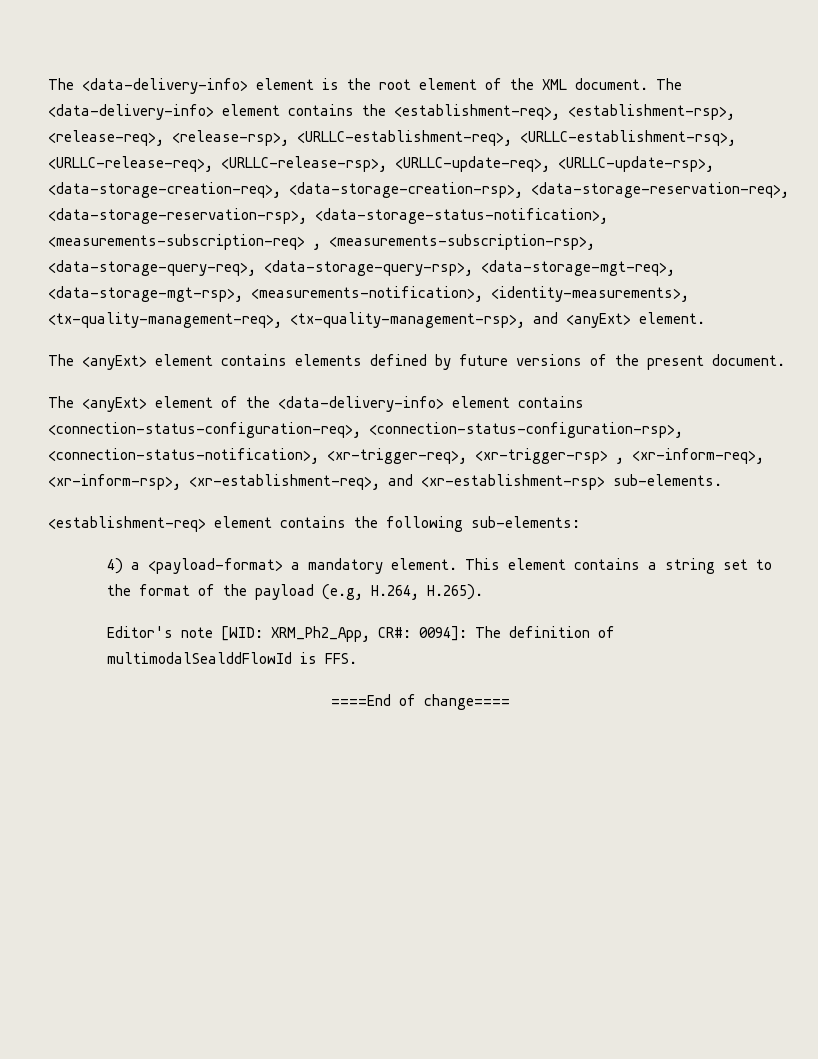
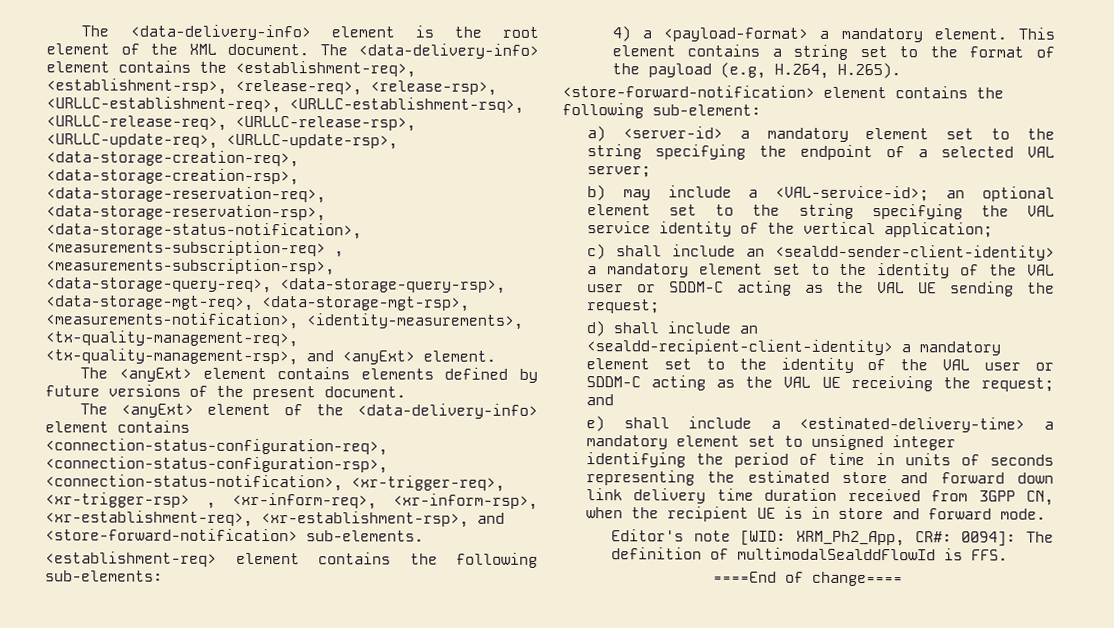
- The <anyExt> element of the <data-delivery-info> element contains <connection-status-configuration-req>, <connection-status-configuration-rsp>, <connection-status-notification>, <xr-trigger-req>, <xr-trigger-rsp> , <xr-inform-req>, <xr-inform-rsp>, <xr-establishment-req>, and <xr-establishment-rsp> sub-elements.
+ The <anyExt> element of the <data-delivery-info> element contains <connection-status-configuration-req>, <connection-status-configuration-rsp>, <connection-status-notification>, <xr-trigger-req>, <xr-trigger-rsp> , <xr-inform-req>, <xr-inform-rsp>, <xr-establishment-req>, <xr-establishment-rsp>, and <store-forward-notification> sub-elements.
+ <store-forward-notification> element contains the following sub-element:
+ a) <server-id> a mandatory element set to the string specifying the endpoint of a selected VAL server;
+ b) may include a <VAL-service-id>; an optional element set to the string specifying the VAL service identity of the vertical application;
+ c) shall include an <sealdd-sender-client-identity> a mandatory element set to the identity of the VAL user or SDDM-C acting as the VAL UE sending the request;
+ d) shall include an <sealdd-recipient-client-identity> a mandatory element set to the identity of the VAL user or SDDM-C acting as the VAL UE receiving the request; and
+ e) shall include a <estimated-delivery-time> a mandatory element set to unsigned integer identifying the period of time in units of seconds representing the estimated store and forward down link delivery time duration received from 3GPP CN, when the recipient UE is in store and forward mode.

